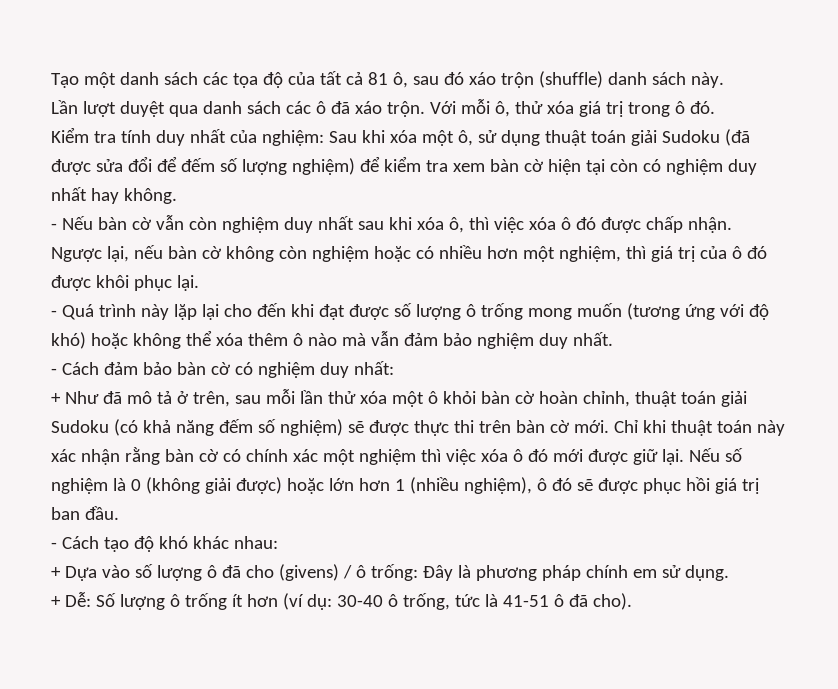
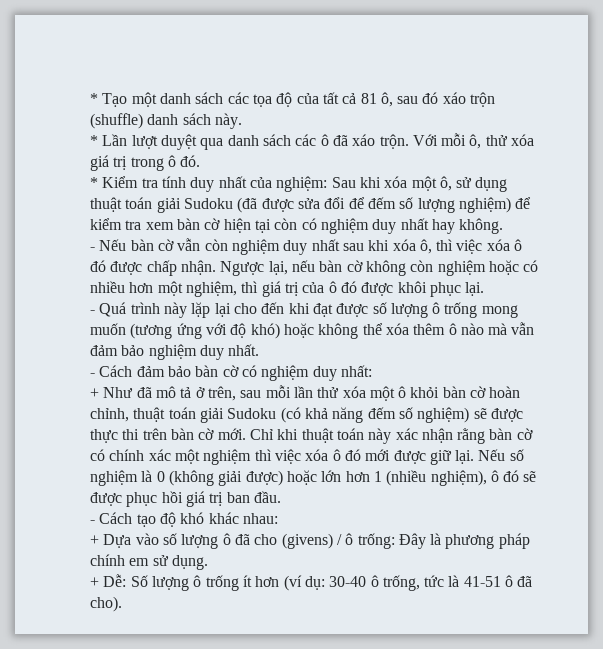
- Tạo một danh sách các tọa độ của tất cả 81 ô, sau đó xáo trộn (shuffle) danh sách này.
+ * Tạo một danh sách các tọa độ của tất cả 81 ô, sau đó xáo trộn (shuffle) danh sách này.
- Lần lượt duyệt qua danh sách các ô đã xáo trộn.
+ * Lần lượt duyệt qua danh sách các ô đã xáo trộn.
- Kiểm tra tính duy nhất của nghiệm: Sau khi xóa một ô, sử dụng thuật toán giải Sudoku (đã được sửa đổi để đếm số lượng nghiệm) để kiểm tra xem bàn cờ hiện tại còn có nghiệm duy nhất hay không.
+ * Kiểm tra tính duy nhất của nghiệm: Sau khi xóa một ô, sử dụng thuật toán giải Sudoku (đã được sửa đổi để đếm số lượng nghiệm) để kiểm tra xem bàn cờ hiện tại còn có nghiệm duy nhất hay không.

